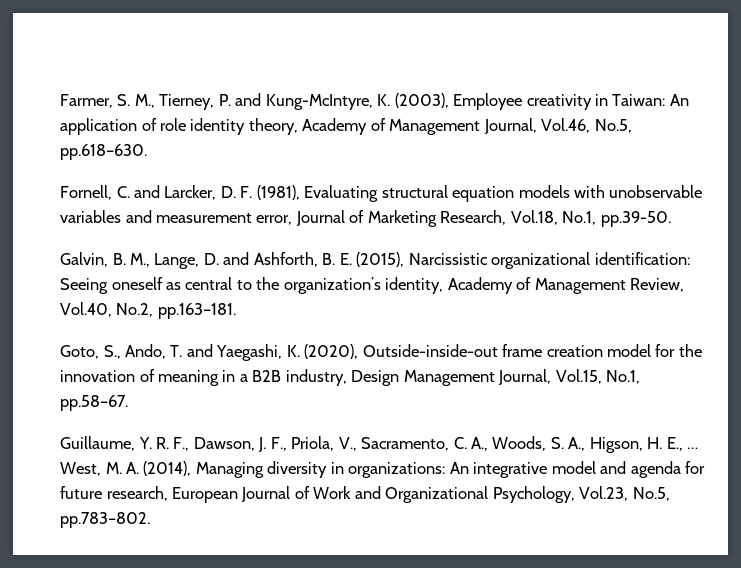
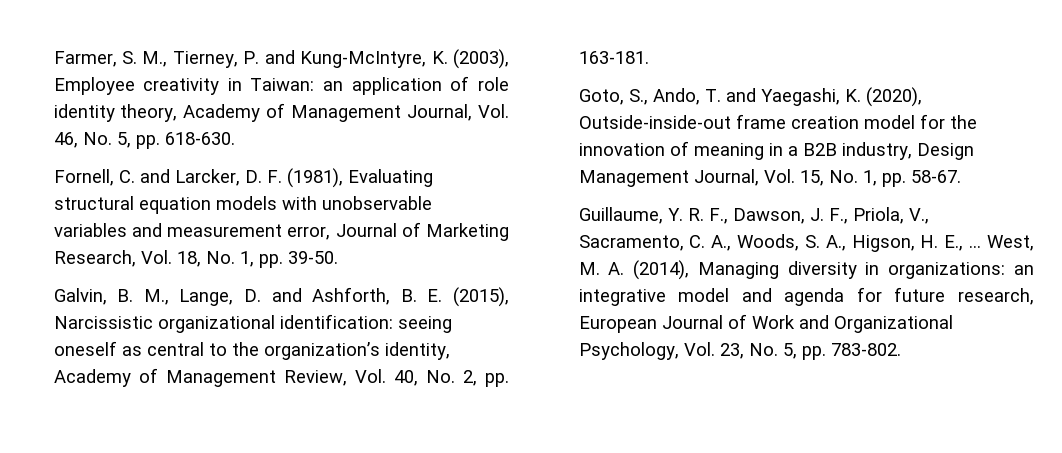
- Farmer, S. M., Tierney, P. and Kung-McIntyre, K. (2003), Employee creativity in Taiwan: An application of role identity theory, Academy of Management Journal, Vol.46, No.5, pp.618–630.
+ Farmer, S. M., Tierney, P. and Kung-McIntyre, K. (2003), Employee creativity in Taiwan: an application of role identity theory, Academy of Management Journal, Vol. 46, No. 5, pp. 618-630.
- Fornell, C. and Larcker, D. F. (1981), Evaluating structural equation models with unobservable variables and measurement error, Journal of Marketing Research, Vol.18, No.1, pp.39-50.
+ Fornell, C. and Larcker, D. F. (1981), Evaluating structural equation models with unobservable variables and measurement error, Journal of Marketing Research, Vol. 18, No. 1, pp. 39-50.
- Galvin, B. M., Lange, D. and Ashforth, B. E. (2015), Narcissistic organizational identification: Seeing oneself as central to the organization’s identity, Academy of Management Review, Vol.40, No.2, pp.163–181.
+ Galvin, B. M., Lange, D. and Ashforth, B. E. (2015), Narcissistic organizational identification: seeing oneself as central to the organization’s identity, Academy of Management Review, Vol. 40, No. 2, pp. 163-181.
- Goto, S., Ando, T. and Yaegashi, K. (2020), Outside-inside-out frame creation model for the innovation of meaning in a B2B industry, Design Management Journal, Vol.15, No.1, pp.58–67.
+ Goto, S., Ando, T. and Yaegashi, K. (2020), Outside-inside-out frame creation model for the innovation of meaning in a B2B industry, Design Management Journal, Vol. 15, No. 1, pp. 58-67.
- West, M. A. (2014), Managing diversity in organizations: An integrative model and agenda for future research, European Journal of Work and Organizational Psychology, Vol.23, No.5, pp.783–802.
+ West, M. A. (2014), Managing diversity in organizations: an integrative model and agenda for future research, European Journal of Work and Organizational Psychology, Vol. 23, No. 5, pp. 783-802.

